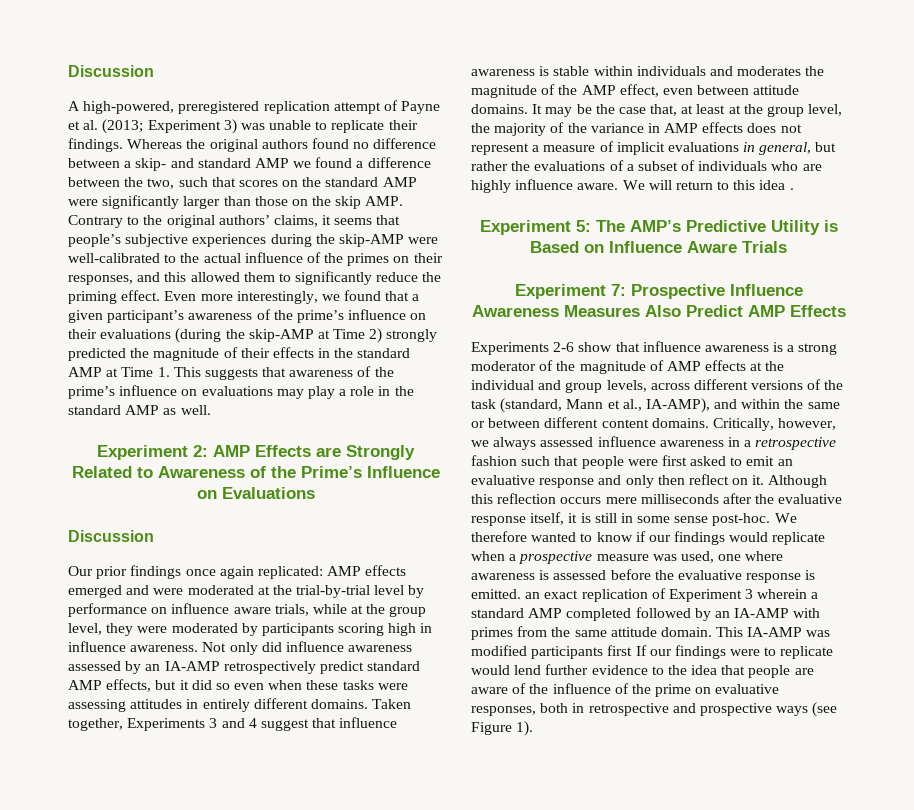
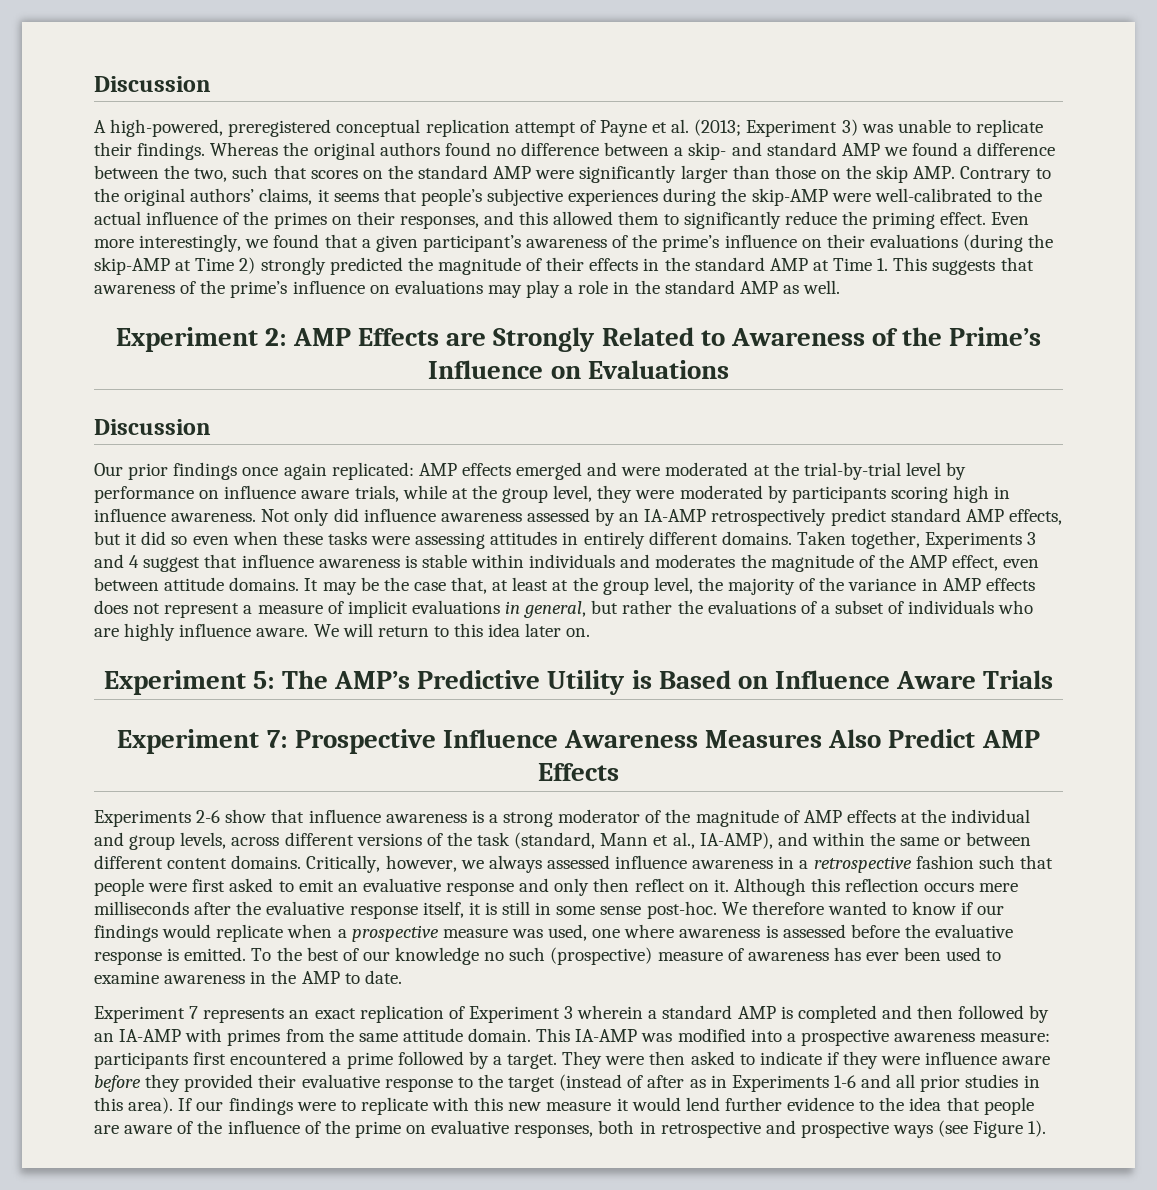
- A high-powered, preregistered replication attempt of Payne et al. (2013; Experiment 3) was unable to replicate their findings.
+ A high-powered, preregistered conceptual replication attempt of Payne et al. (2013; Experiment 3) was unable to replicate their findings.
- We will return to this idea .
+ We will return to this idea later on.
- We therefore wanted to know if our findings would replicate when a prospective measure was used, one where awareness is assessed before the evaluative response is emitted. an exact replication of Experiment 3 wherein a standard AMP completed followed by an IA-AMP with primes from the same attitude domain.
+ We therefore wanted to know if our findings would replicate when a prospective measure was used, one where awareness is assessed before the evaluative response is emitted. To the best of our knowledge no such (prospective) measure of awareness has ever been used to examine awareness in the AMP to date.
+ Experiment 7 represents an exact replication of Experiment 3 wherein a standard AMP is completed and then followed by an IA-AMP with primes from the same attitude domain.
- This IA-AMP was modified participants first If our findings were to replicate would lend further evidence to the idea that people are aware of the influence of the prime on evaluative responses, both in retrospective and prospective ways (see Figure 1).
+ This IA-AMP was modified into a prospective awareness measure: participants first encountered a prime followed by a target. They were then asked to indicate if they were influence aware before they provided their evaluative response to the target (instead of after as in Experiments 1-6 and all prior studies in this area). If our findings were to replicate with this new measure it would lend further evidence to the idea that people are aware of the influence of the prime on evaluative responses, both in retrospective and prospective ways (see Figure 1).

